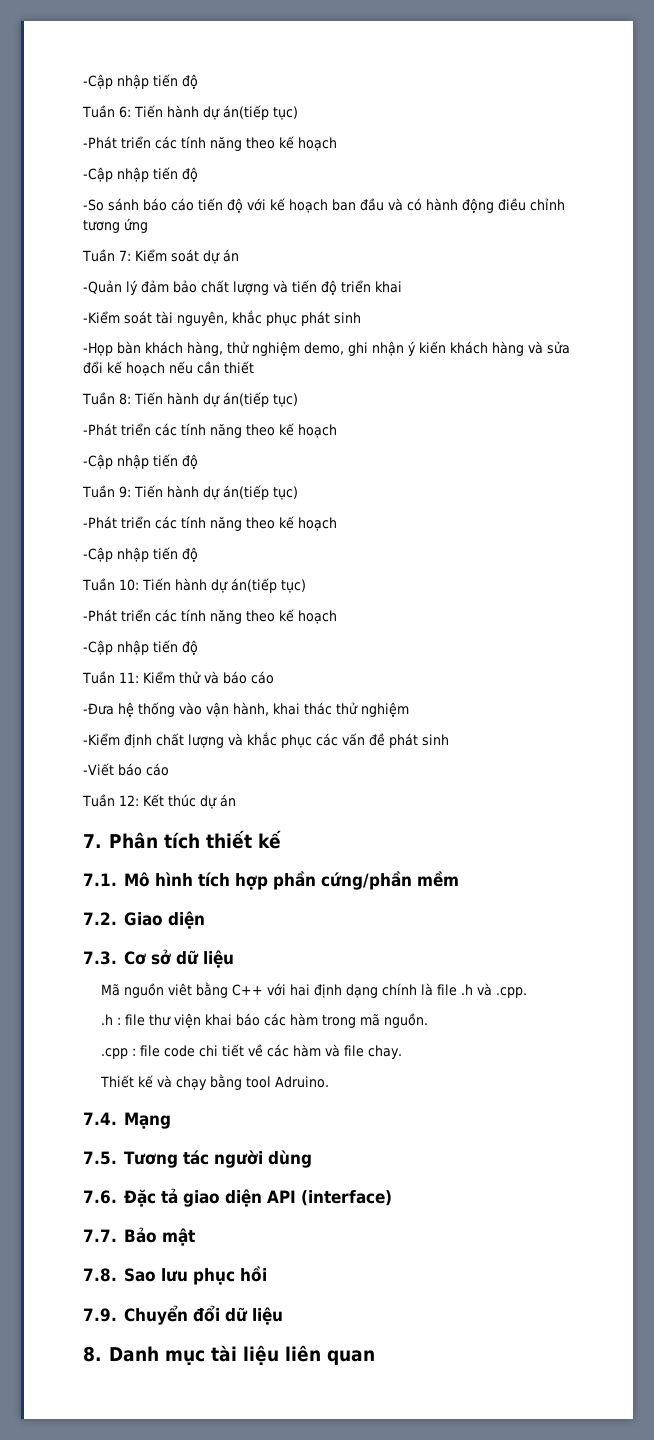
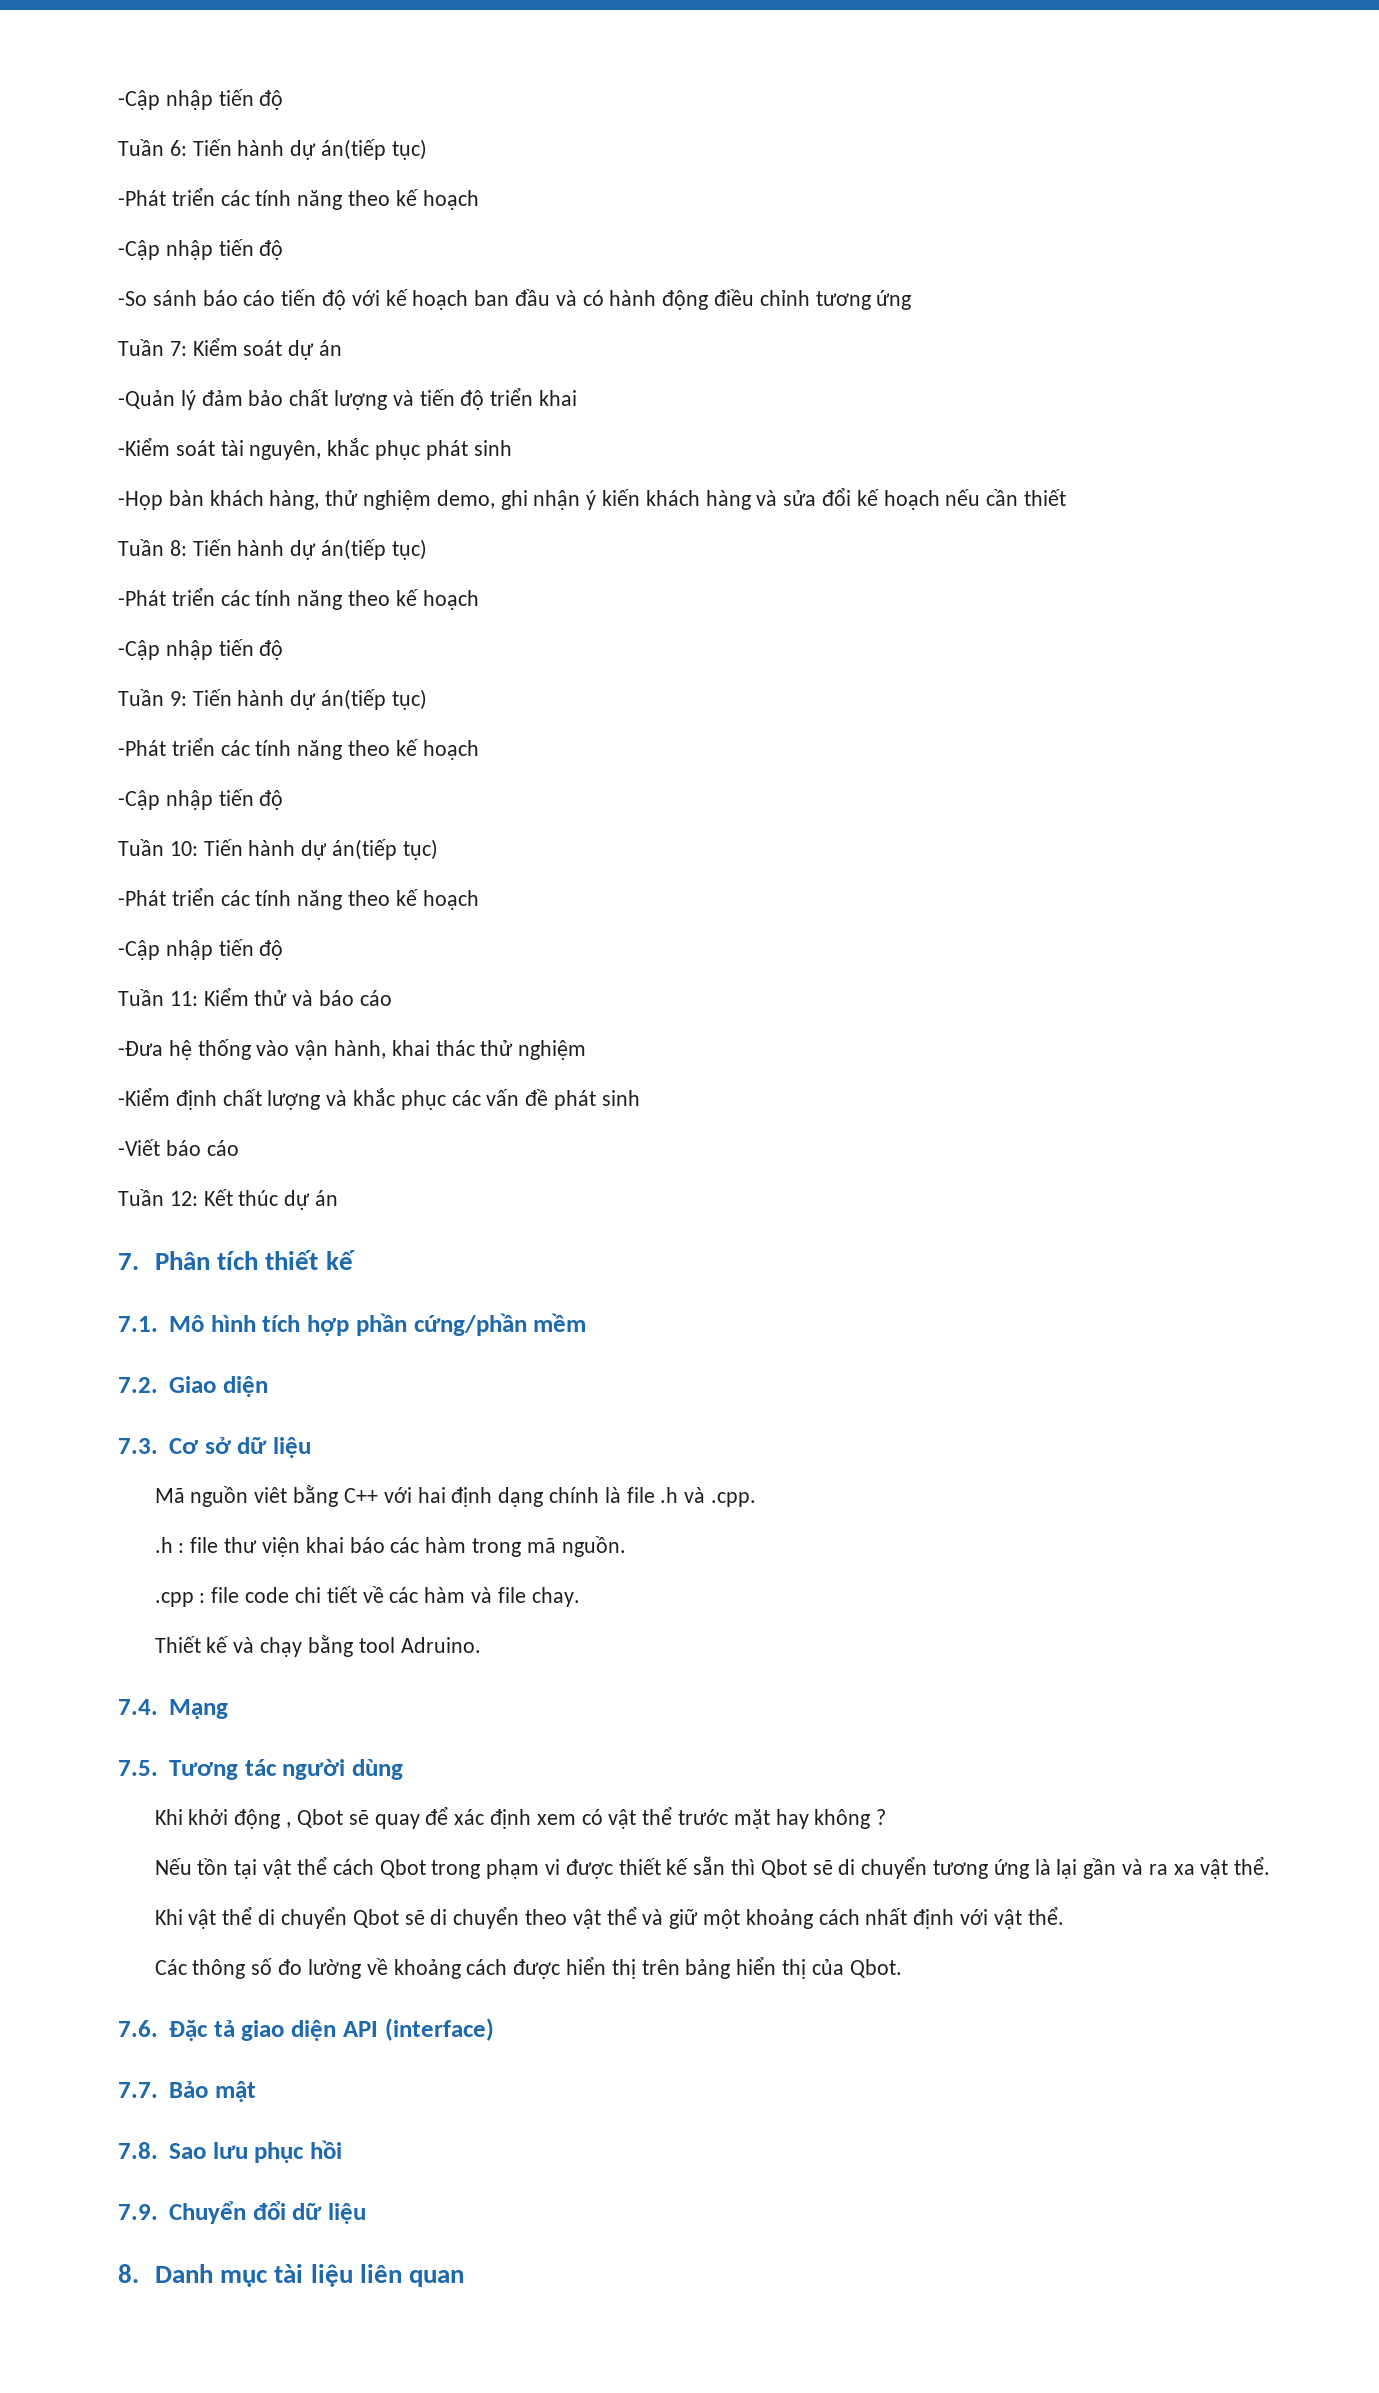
+ Khi khởi động , Qbot sẽ quay để xác định xem có vật thể trước mặt hay không ?
+ Nếu tồn tại vật thể cách Qbot trong phạm vi được thiết kế sẵn thì Qbot sẽ di chuyển tương ứng là lại gần và ra xa vật thể.
+ Khi vật thể di chuyển Qbot sẽ di chuyển theo vật thể và giữ một khoảng cách nhất định với vật thể.
+ Các thông số đo lường về khoảng cách được hiển thị trên bảng hiển thị của Qbot.

